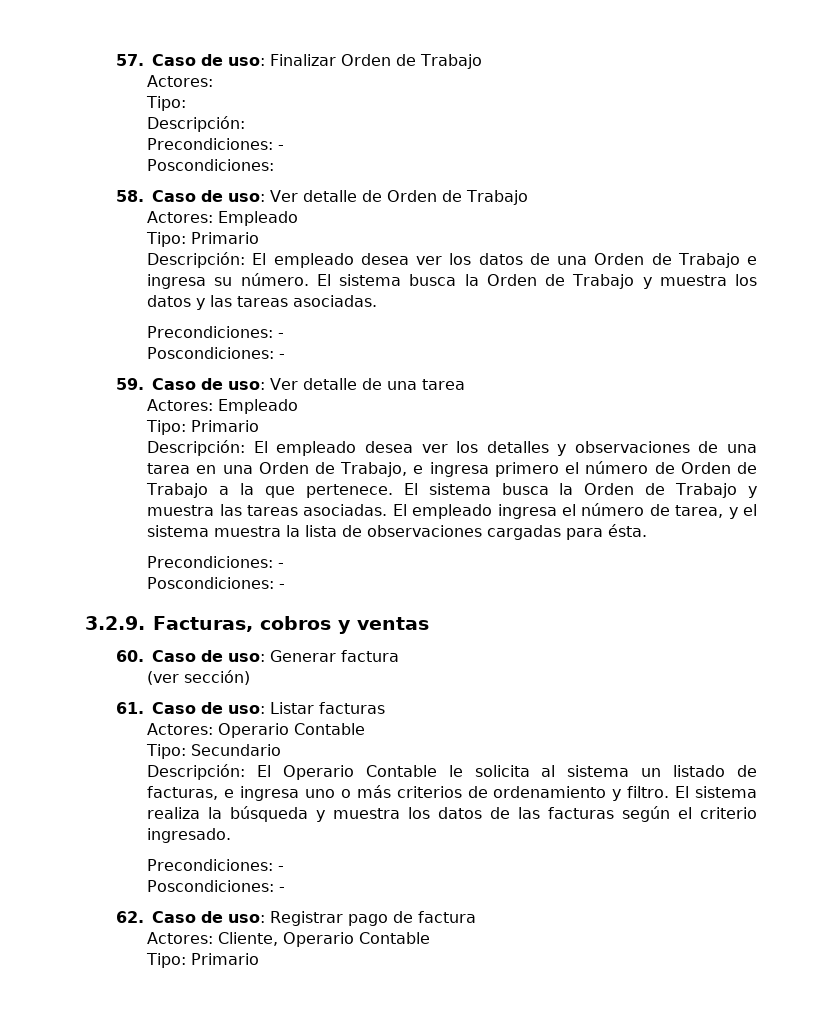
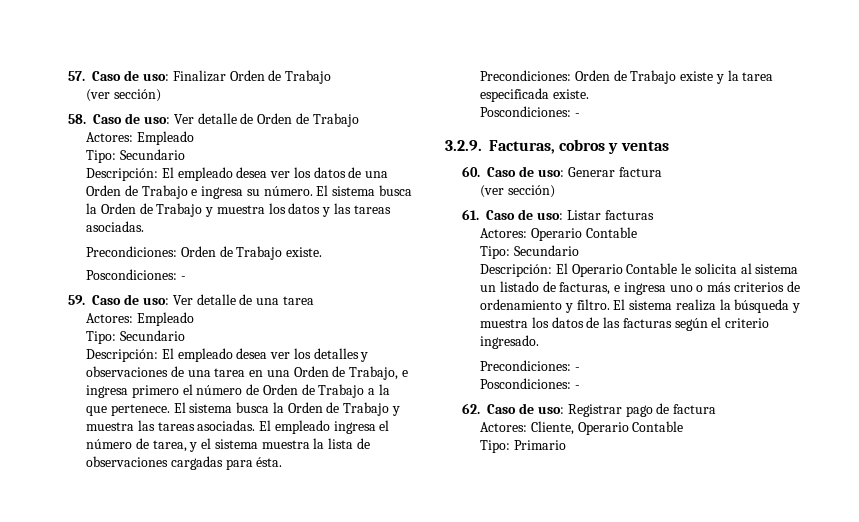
  57. Caso de uso: Finalizar Orden de Trabajo
- Actores:
- Tipo:
- Descripción:
- Precondiciones: -
- Poscondiciones:
+ (ver sección)
  58. Caso de uso: Ver detalle de Orden de Trabajo
  Actores: Empleado
- Tipo: Primario
+ Tipo: Secundario
  El sistema busca la Orden de Trabajo y muestra los datos y las tareas asociadas.
- Precondiciones: -
+ Precondiciones: Orden de Trabajo existe.
  59. Caso de uso: Ver detalle de una tarea
  Actores: Empleado
- Tipo: Primario
+ Tipo: Secundario
  El empleado ingresa el número de tarea, y el sistema muestra la lista de observaciones cargadas para ésta.
- Precondiciones: -
+ Precondiciones: Orden de Trabajo existe y la tarea especificada existe.

